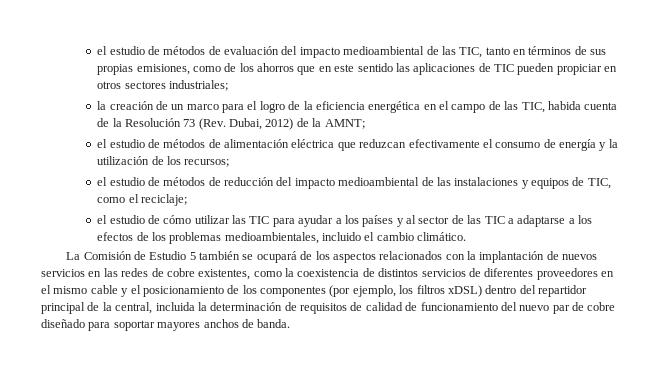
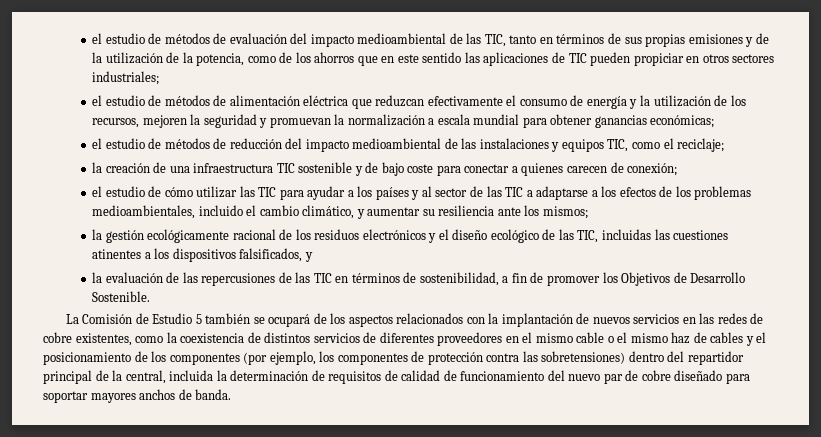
- el estudio de métodos de evaluación del impacto medioambiental de las TIC, tanto en términos de sus propias emisiones, como de los ahorros que en este sentido las aplicaciones de TIC pueden propiciar en otros sectores industriales;
+ el estudio de métodos de evaluación del impacto medioambiental de las TIC, tanto en términos de sus propias emisiones y de la utilización de la potencia, como de los ahorros que en este sentido las aplicaciones de TIC pueden propiciar en otros sectores industriales;
- la creación de un marco para el logro de la eficiencia energética en el campo de las TIC, habida cuenta de la Resolución 73 (Rev. Dubai, 2012) de la AMNT;
- el estudio de métodos de alimentación eléctrica que reduzcan efectivamente el consumo de energía y la utilización de los recursos;
+ el estudio de métodos de alimentación eléctrica que reduzcan efectivamente el consumo de energía y la utilización de los recursos, mejoren la seguridad y promuevan la normalización a escala mundial para obtener ganancias económicas;
- el estudio de métodos de reducción del impacto medioambiental de las instalaciones y equipos de TIC, como el reciclaje;
+ el estudio de métodos de reducción del impacto medioambiental de las instalaciones y equipos TIC, como el reciclaje;
+ la creación de una infraestructura TIC sostenible y de bajo coste para conectar a quienes carecen de conexión;
- el estudio de cómo utilizar las TIC para ayudar a los países y al sector de las TIC a adaptarse a los efectos de los problemas medioambientales, incluido el cambio climático.
+ el estudio de cómo utilizar las TIC para ayudar a los países y al sector de las TIC a adaptarse a los efectos de los problemas medioambientales, incluido el cambio climático, y aumentar su resiliencia ante los mismos;
+ la gestión ecológicamente racional de los residuos electrónicos y el diseño ecológico de las TIC, incluidas las cuestiones atinentes a los dispositivos falsificados, y
+ la evaluación de las repercusiones de las TIC en términos de sostenibilidad, a fin de promover los Objetivos de Desarrollo Sostenible.
- La Comisión de Estudio 5 también se ocupará de los aspectos relacionados con la implantación de nuevos servicios en las redes de cobre existentes, como la coexistencia de distintos servicios de diferentes proveedores en el mismo cable y el posicionamiento de los componentes (por ejemplo, los filtros xDSL) dentro del repartidor principal de la central, incluida la determinación de requisitos de calidad de funcionamiento del nuevo par de cobre diseñado para soportar mayores anchos de banda.
+ La Comisión de Estudio 5 también se ocupará de los aspectos relacionados con la implantación de nuevos servicios en las redes de cobre existentes, como la coexistencia de distintos servicios de diferentes proveedores en el mismo cable o el mismo haz de cables y el posicionamiento de los componentes (por ejemplo, los componentes de protección contra las sobretensiones) dentro del repartidor principal de la central, incluida la determinación de requisitos de calidad de funcionamiento del nuevo par de cobre diseñado para soportar mayores anchos de banda.

